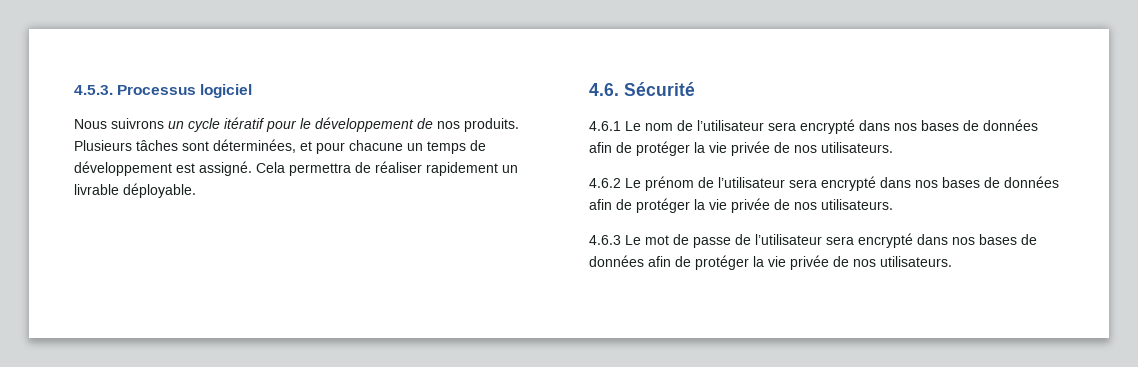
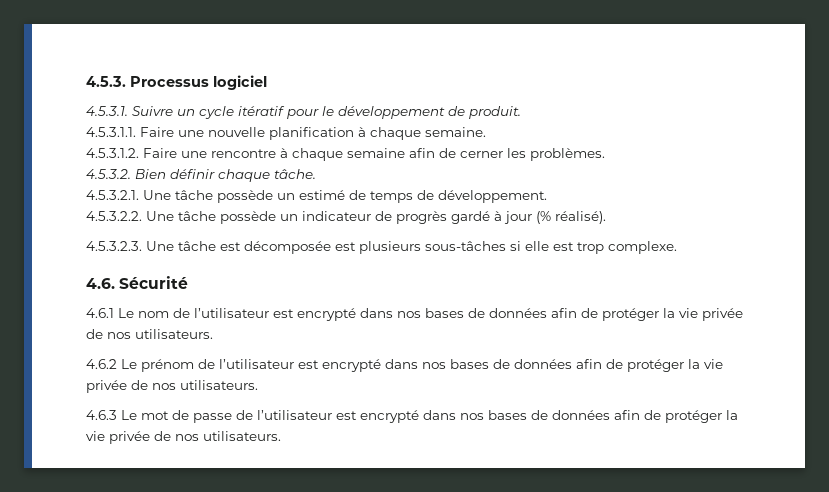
- Nous suivrons un cycle itératif pour le développement de nos produits. Plusieurs tâches sont déterminées, et pour chacune un temps de développement est assigné. Cela permettra de réaliser rapidement un livrable déployable.
+ 4.5.3.1. Suivre un cycle itératif pour le développement de produit.
+ 4.5.3.1.1. Faire une nouvelle planification à chaque semaine.
+ 4.5.3.1.2. Faire une rencontre à chaque semaine afin de cerner les problèmes.
+ 4.5.3.2. Bien définir chaque tâche.
+ 4.5.3.2.1. Une tâche possède un estimé de temps de développement.
+ 4.5.3.2.2. Une tâche possède un indicateur de progrès gardé à jour (% réalisé).
+ 4.5.3.2.3. Une tâche est décomposée est plusieurs sous-tâches si elle est trop complexe.
- 4.6.1 Le nom de l’utilisateur sera encrypté dans nos bases de données afin de protéger la vie privée de nos utilisateurs.
+ 4.6.1 Le nom de l’utilisateur est encrypté dans nos bases de données afin de protéger la vie privée de nos utilisateurs.
- 4.6.2 Le prénom de l’utilisateur sera encrypté dans nos bases de données afin de protéger la vie privée de nos utilisateurs.
+ 4.6.2 Le prénom de l’utilisateur est encrypté dans nos bases de données afin de protéger la vie privée de nos utilisateurs.
- 4.6.3 Le mot de passe de l’utilisateur sera encrypté dans nos bases de données afin de protéger la vie privée de nos utilisateurs.
+ 4.6.3 Le mot de passe de l’utilisateur est encrypté dans nos bases de données afin de protéger la vie privée de nos utilisateurs.

